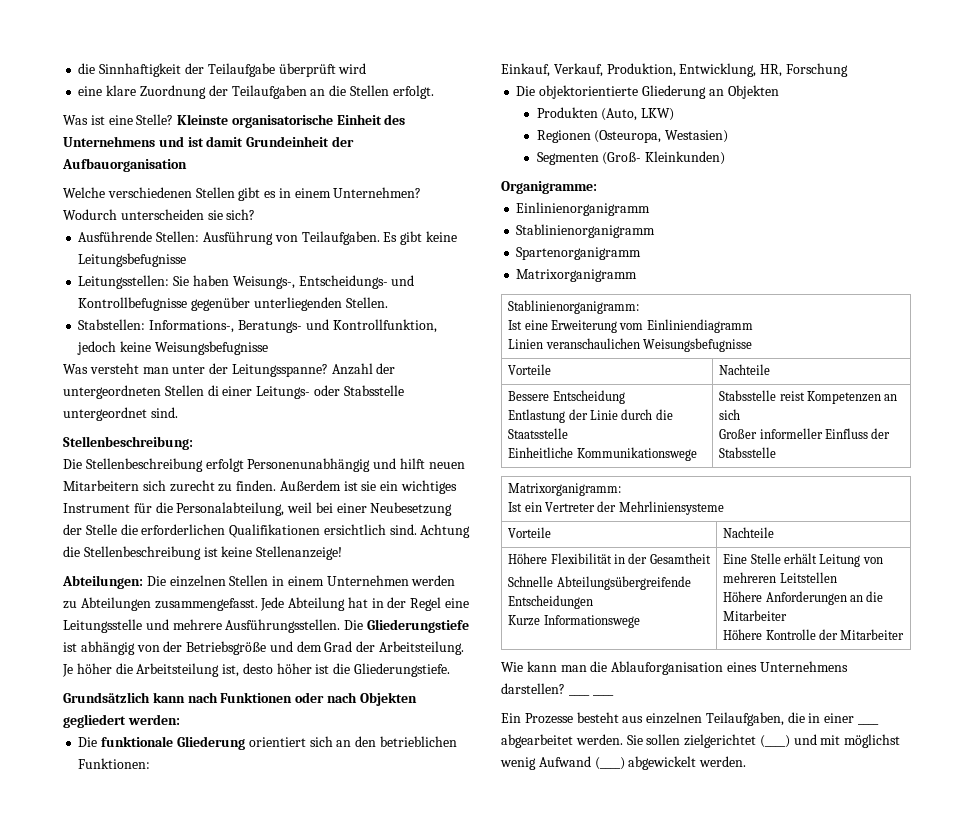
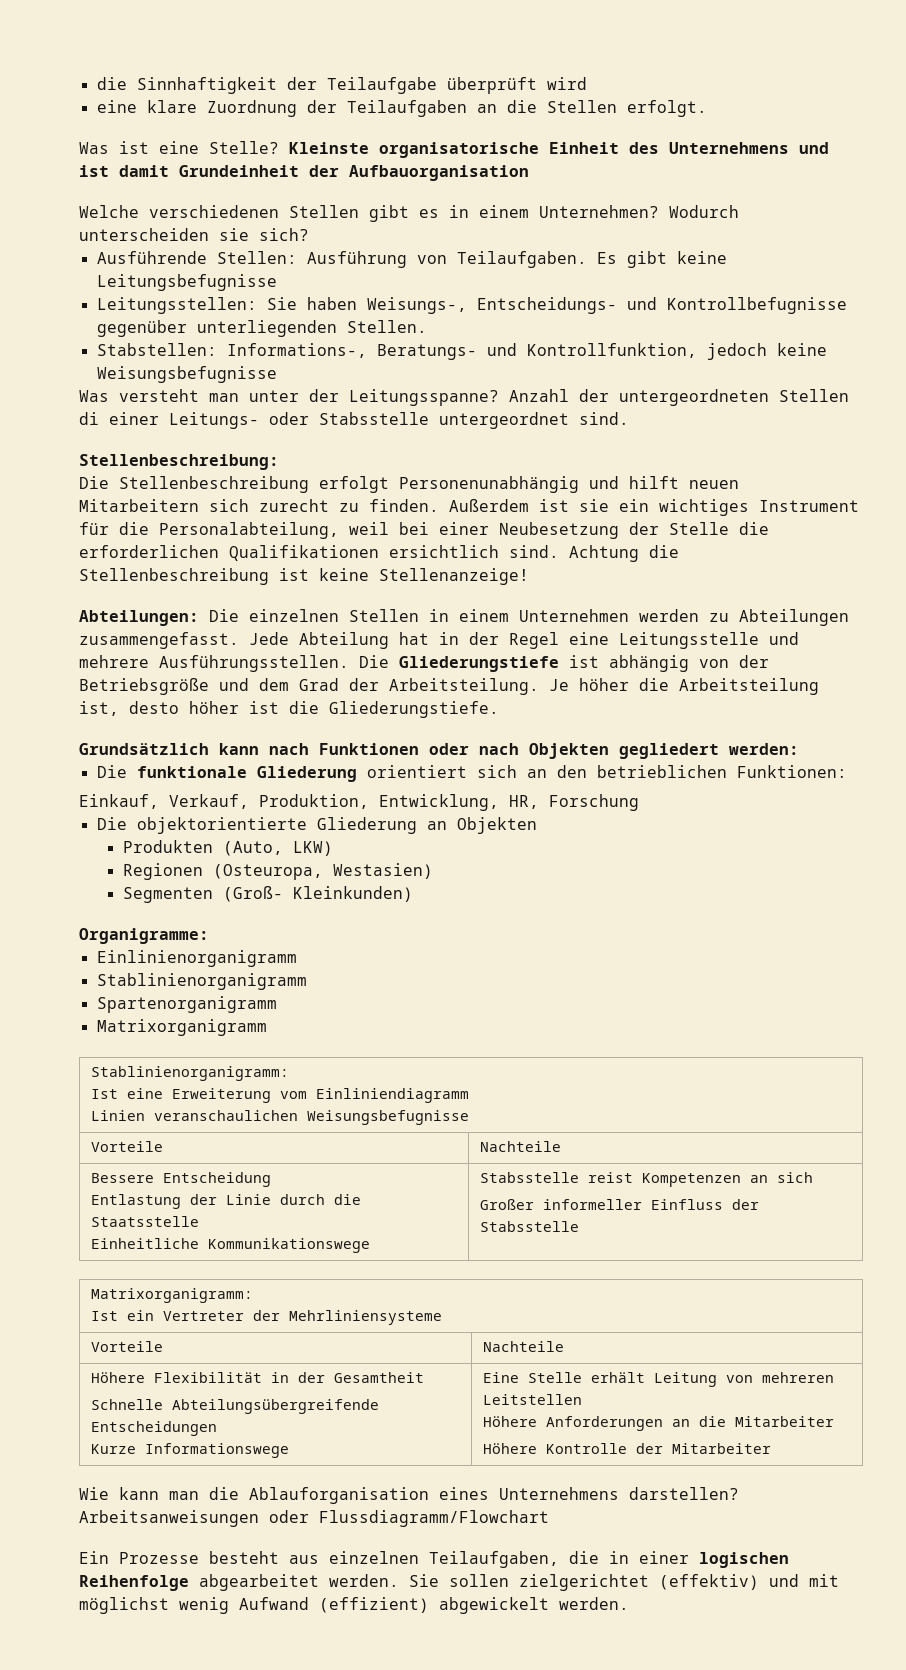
- ____ ____
+ Arbeitsanweisungen oder Flussdiagramm/Flowchart
- Ein Prozesse besteht aus einzelnen Teilaufgaben, die in einer ____ abgearbeitet werden.
+ Ein Prozesse besteht aus einzelnen Teilaufgaben, die in einer logischen Reihenfolge abgearbeitet werden.
- Sie sollen zielgerichtet (____) und mit möglichst wenig Aufwand (____) abgewickelt werden.
+ Sie sollen zielgerichtet (effektiv) und mit möglichst wenig Aufwand (effizient) abgewickelt werden.

